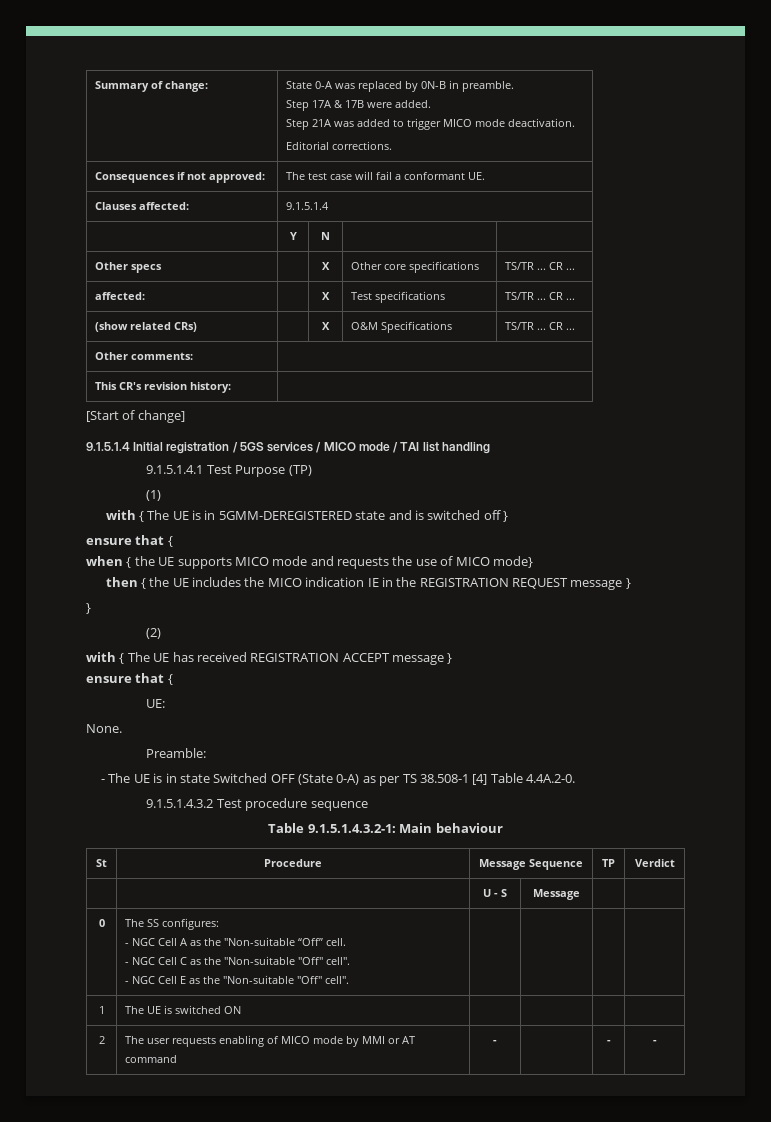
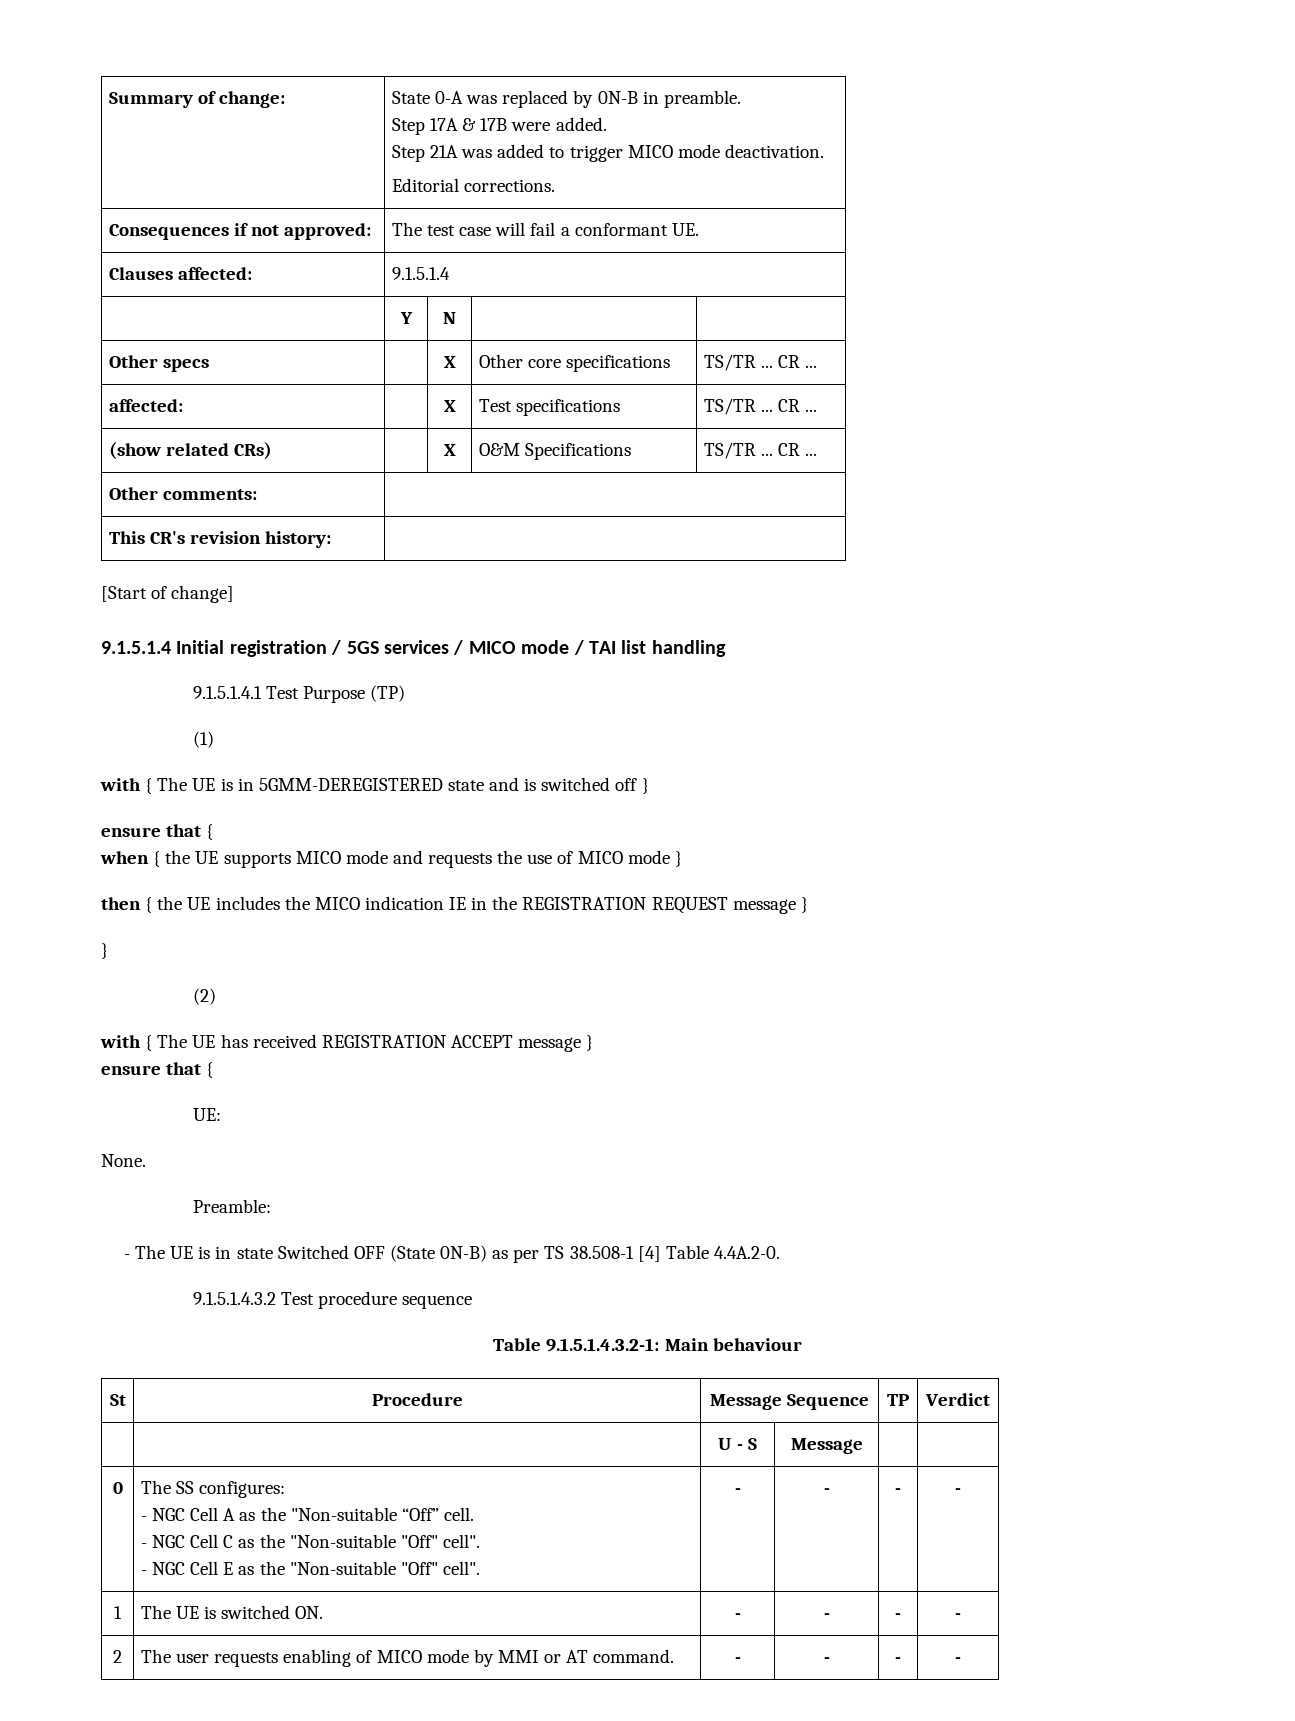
- when { the UE supports MICO mode and requests the use of MICO mode}
+ when { the UE supports MICO mode and requests the use of MICO mode }
- - The UE is in state Switched OFF (State 0-A) as per TS 38.508-1 [4] Table 4.4A.2-0.
+ - The UE is in state Switched OFF (State 0N-B) as per TS 38.508-1 [4] Table 4.4A.2-0.
  0 | The SS configures:
  - NGC Cell A as the "Non-suitable “Off” cell.
  - NGC Cell C as the "Non-suitable "Off" cell".
- - NGC Cell E as the "Non-suitable "Off" cell". | | | |
+ - NGC Cell E as the "Non-suitable "Off" cell". | - | - | - | -
- 1 | The UE is switched ON | | | |
+ 1 | The UE is switched ON. | - | - | - | -
- 2 | The user requests enabling of MICO mode by MMI or AT command | - | | - | -
+ 2 | The user requests enabling of MICO mode by MMI or AT command. | - | - | - | -

